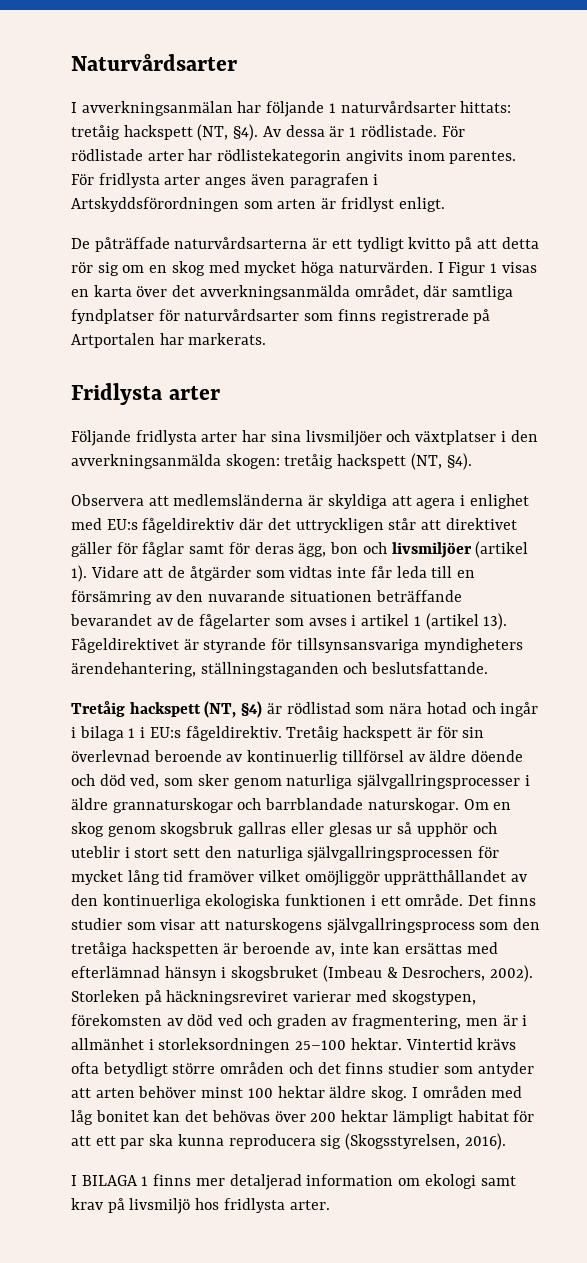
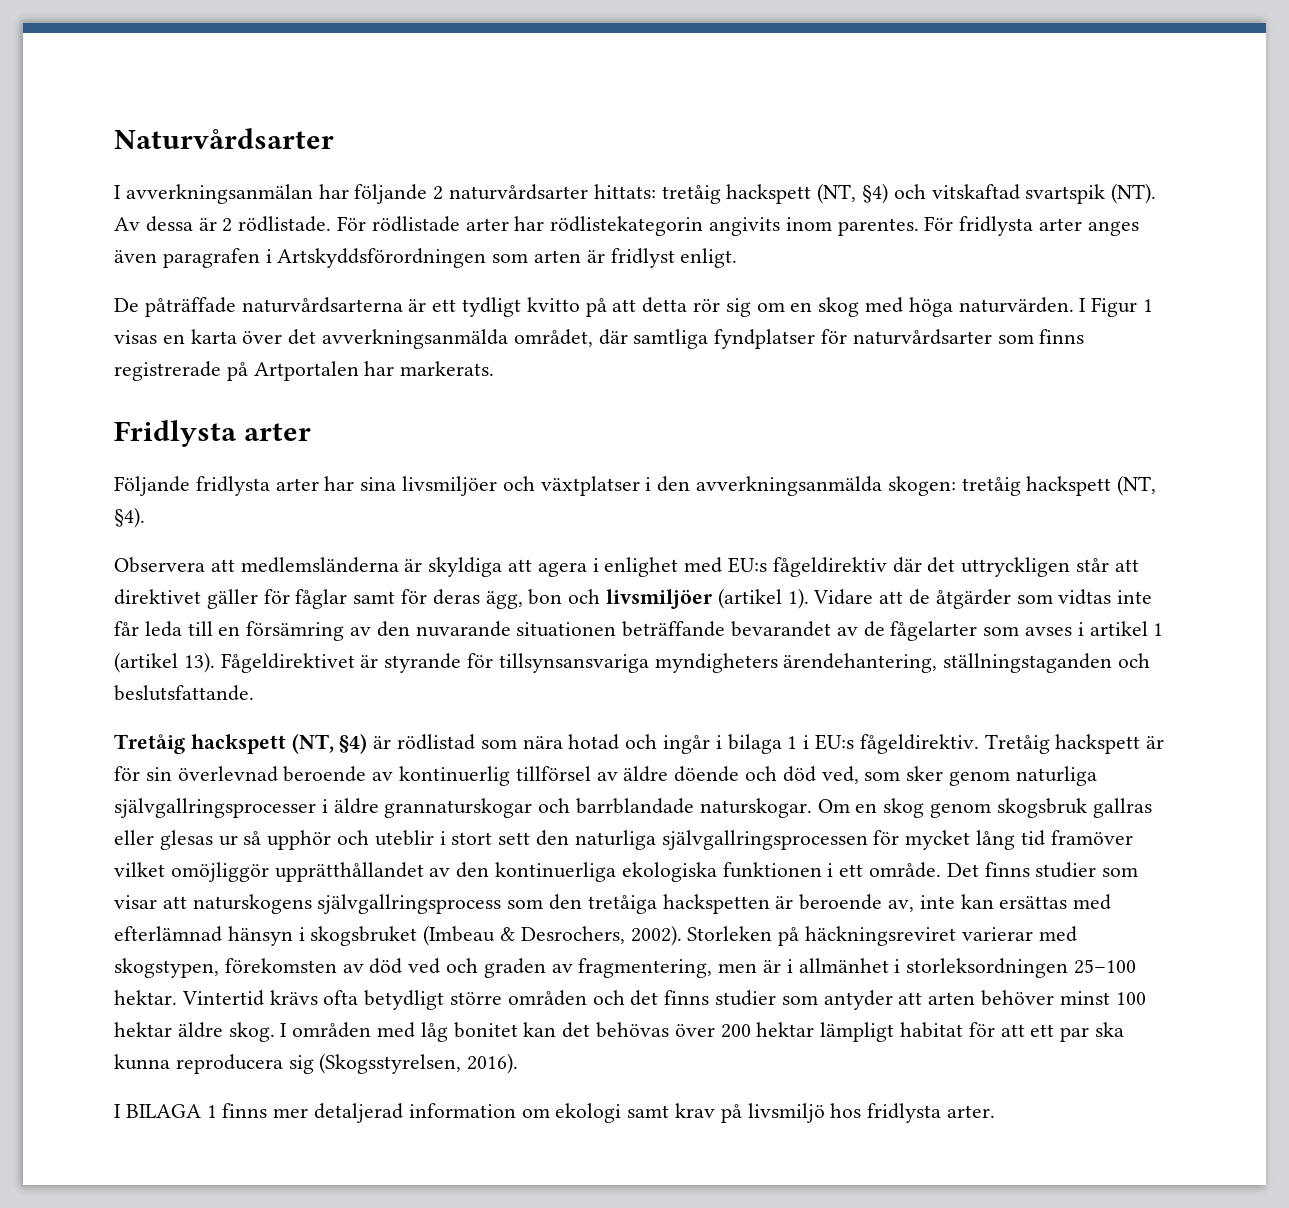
- I avverkningsanmälan har följande 1 naturvårdsarter hittats: tretåig hackspett (NT, §4). Av dessa är 1 rödlistade.
+ I avverkningsanmälan har följande 2 naturvårdsarter hittats: tretåig hackspett (NT, §4) och vitskaftad svartspik (NT). Av dessa är 2 rödlistade.
- De påträffade naturvårdsarterna är ett tydligt kvitto på att detta rör sig om en skog med mycket höga naturvärden.
+ De påträffade naturvårdsarterna är ett tydligt kvitto på att detta rör sig om en skog med höga naturvärden.

